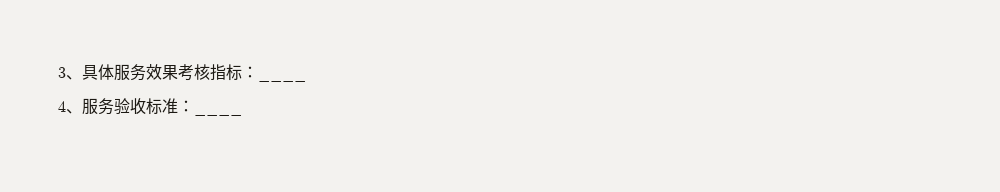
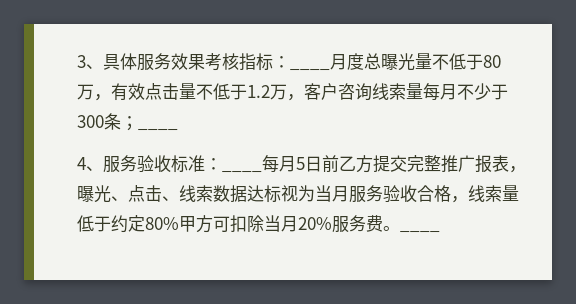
- 3、具体服务效果考核指标：____
+ 3、具体服务效果考核指标：____月度总曝光量不低于80万，有效点击量不低于1.2万，客户咨询线索量每月不少于300条；____
- 4、服务验收标准：____
+ 4、服务验收标准：____每月5日前乙方提交完整推广报表，曝光、点击、线索数据达标视为当月服务验收合格，线索量低于约定80%甲方可扣除当月20%服务费。____

